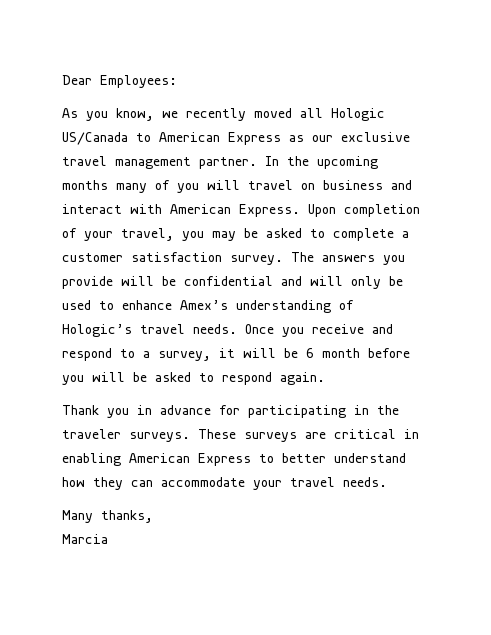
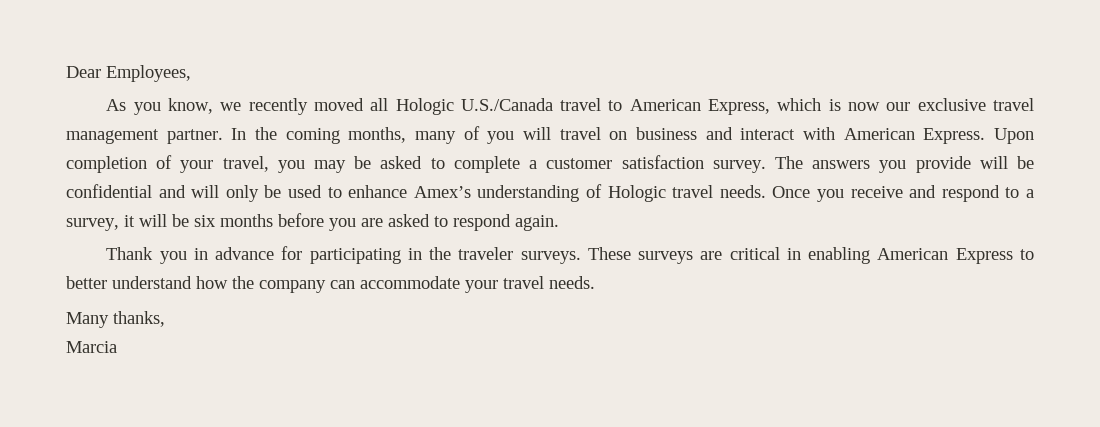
- Dear Employees:
+ Dear Employees,
- As you know, we recently moved all Hologic US/Canada to American Express as our exclusive travel management partner.
+ As you know, we recently moved all Hologic U.S./Canada travel to American Express, which is now our exclusive travel management partner.
- In the upcoming months many of you will travel on business and interact with American Express.
+ In the coming months, many of you will travel on business and interact with American Express.
- The answers you provide will be confidential and will only be used to enhance Amex’s understanding of Hologic’s travel needs.
+ The answers you provide will be confidential and will only be used to enhance Amex’s understanding of Hologic travel needs.
- Once you receive and respond to a survey, it will be 6 month before you will be asked to respond again.
+ Once you receive and respond to a survey, it will be six months before you are asked to respond again.
- These surveys are critical in enabling American Express to better understand how they can accommodate your travel needs.
+ These surveys are critical in enabling American Express to better understand how the company can accommodate your travel needs.

